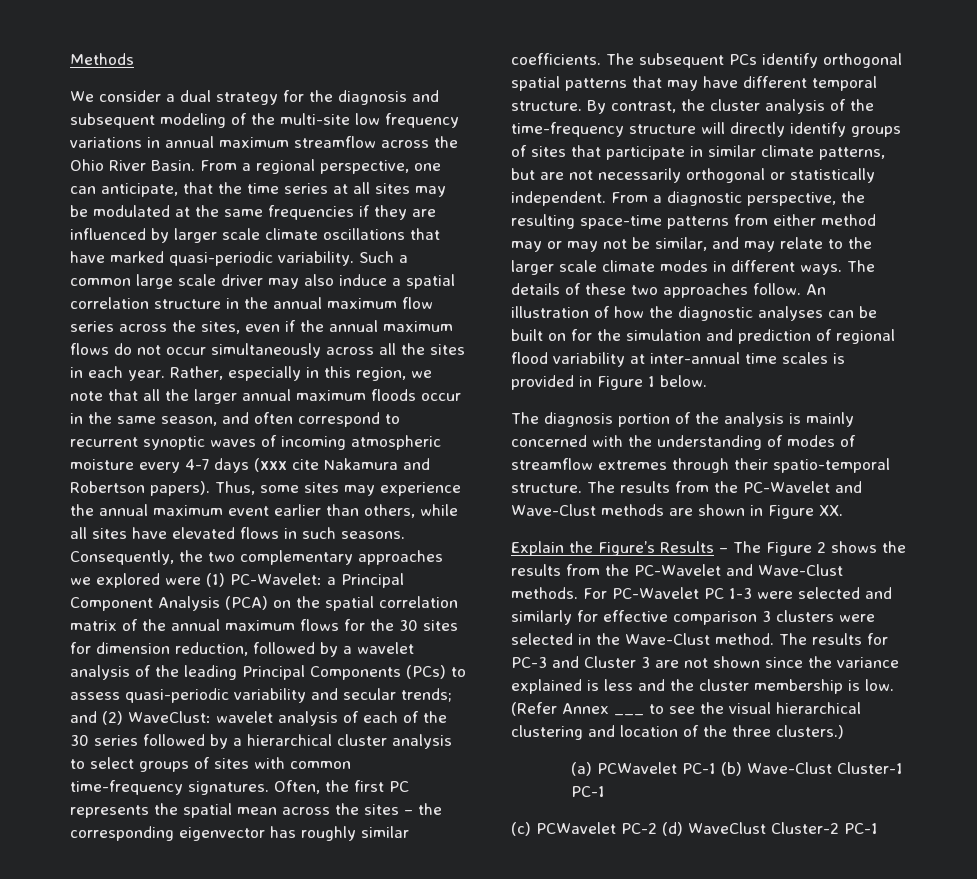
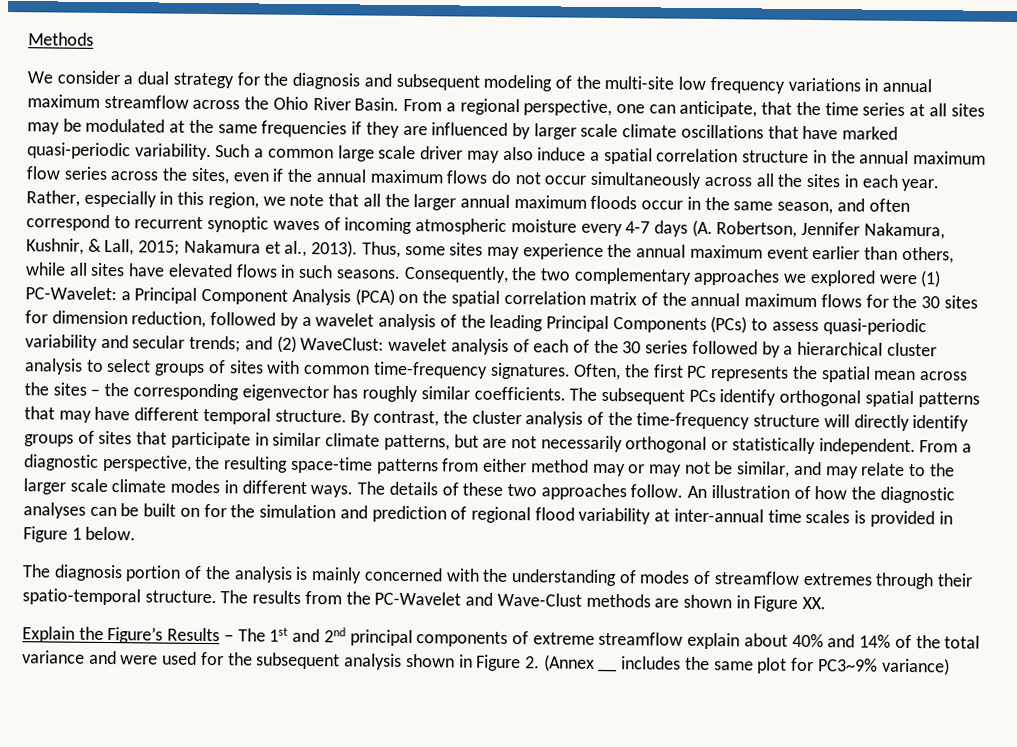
- Rather, especially in this region, we note that all the larger annual maximum floods occur in the same season, and often correspond to recurrent synoptic waves of incoming atmospheric moisture every 4-7 days (xxx cite Nakamura and Robertson papers).
+ Rather, especially in this region, we note that all the larger annual maximum floods occur in the same season, and often correspond to recurrent synoptic waves of incoming atmospheric moisture every 4-7 days (A. Robertson, Jennifer Nakamura, Kushnir, & Lall, 2015; Nakamura et al., 2013).
- Explain the Figure’s Results – The Figure 2 shows the results from the PC-Wavelet and Wave-Clust methods. For PC-Wavelet PC 1-3 were selected and similarly for effective comparison 3 clusters were selected in the Wave-Clust method. The results for PC-3 and Cluster 3 are not shown since the variance explained is less and the cluster membership is low. (Refer Annex ___ to see the visual hierarchical clustering and location of the three clusters.)
- (a) PCWavelet PC-1 (b) Wave-Clust Cluster-1 PC-1
- (c) PCWavelet PC-2 (d) WaveClust Cluster-2 PC-1
+ Explain the Figure’s Results – The 1st and 2nd principal components of extreme streamflow explain about 40% and 14% of the total variance and were used for the subsequent analysis shown in Figure 2. (Annex __ includes the same plot for PC3~9% variance)

